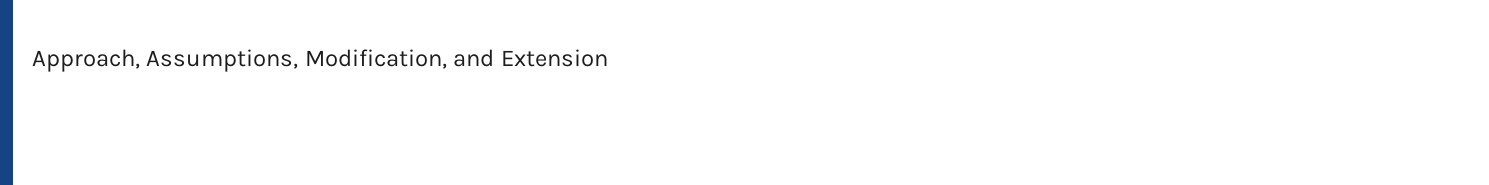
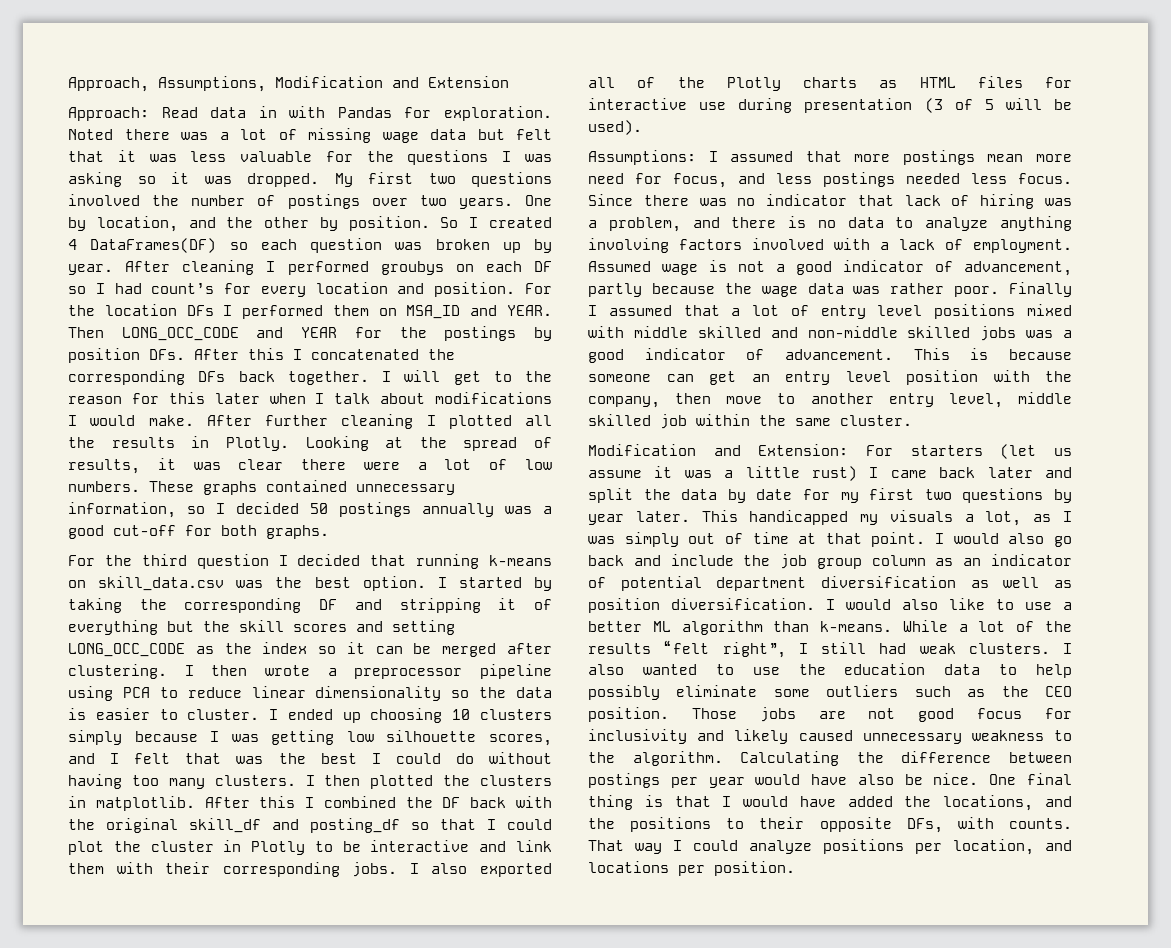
- Approach, Assumptions, Modification, and Extension
+ Approach, Assumptions, Modification and Extension
+ Approach: Read data in with Pandas for exploration. Noted there was a lot of missing wage data but felt that it was less valuable for the questions I was asking so it was dropped. My first two questions involved the number of postings over two years. One by location, and the other by position. So I created 4 DataFrames(DF) so each question was broken up by year. After cleaning I performed groubys on each DF so I had count’s for every location and position. For the location DFs I performed them on MSA_ID and YEAR. Then LONG_OCC_CODE and YEAR for the postings by position DFs. After this I concatenated the corresponding DFs back together. I will get to the reason for this later when I talk about modifications I would make. After further cleaning I plotted all the results in Plotly. Looking at the spread of results, it was clear there were a lot of low numbers. These graphs contained unnecessary information, so I decided 50 postings annually was a good cut-off for both graphs.
+ For the third question I decided that running k-means on skill_data.csv was the best option. I started by taking the corresponding DF and stripping it of everything but the skill scores and setting LONG_OCC_CODE as the index so it can be merged after clustering. I then wrote a preprocessor pipeline using PCA to reduce linear dimensionality so the data is easier to cluster. I ended up choosing 10 clusters simply because I was getting low silhouette scores, and I felt that was the best I could do without having too many clusters. I then plotted the clusters in matplotlib. After this I combined the DF back with the original skill_df and posting_df so that I could plot the cluster in Plotly to be interactive and link them with their corresponding jobs. I also exported all of the Plotly charts as HTML files for interactive use during presentation (3 of 5 will be used).
+ Assumptions: I assumed that more postings mean more need for focus, and less postings needed less focus. Since there was no indicator that lack of hiring was a problem, and there is no data to analyze anything involving factors involved with a lack of employment. Assumed wage is not a good indicator of advancement, partly because the wage data was rather poor. Finally I assumed that a lot of entry level positions mixed with middle skilled and non-middle skilled jobs was a good indicator of advancement. This is because someone can get an entry level position with the company, then move to another entry level, middle skilled job within the same cluster.
+ Modification and Extension: For starters (let us assume it was a little rust) I came back later and split the data by date for my first two questions by year later. This handicapped my visuals a lot, as I was simply out of time at that point. I would also go back and include the job group column as an indicator of potential department diversification as well as position diversification. I would also like to use a better ML algorithm than k-means. While a lot of the results “felt right”, I still had weak clusters. I also wanted to use the education data to help possibly eliminate some outliers such as the CEO position. Those jobs are not good focus for inclusivity and likely caused unnecessary weakness to the algorithm. Calculating the difference between postings per year would have also be nice. One final thing is that I would have added the locations, and the positions to their opposite DFs, with counts. That way I could analyze positions per location, and locations per position.

